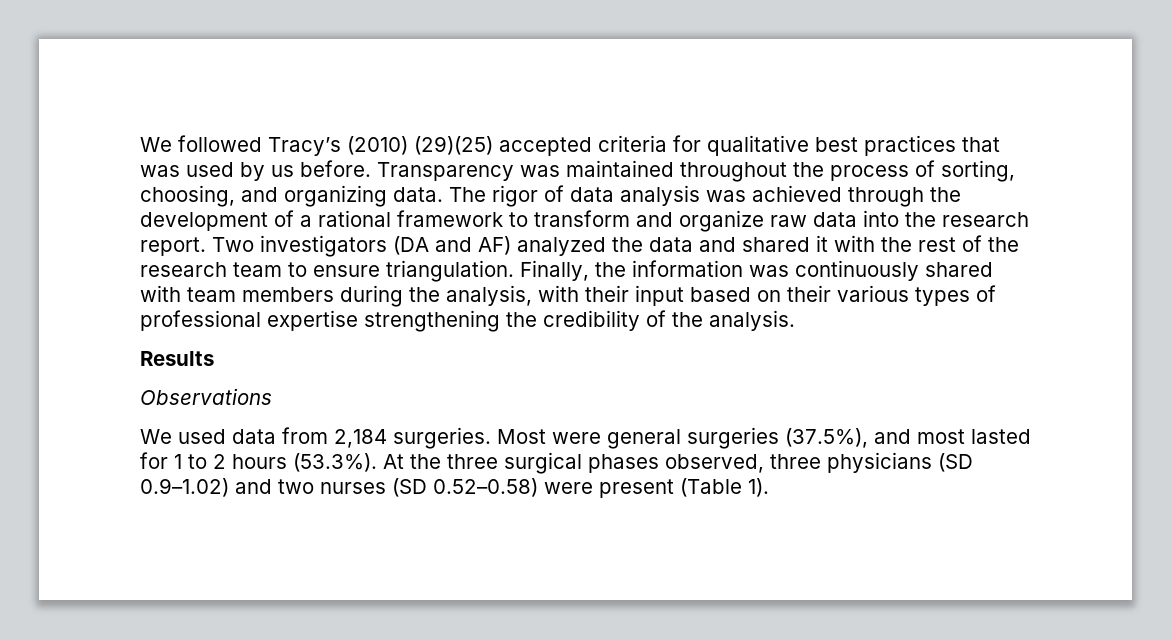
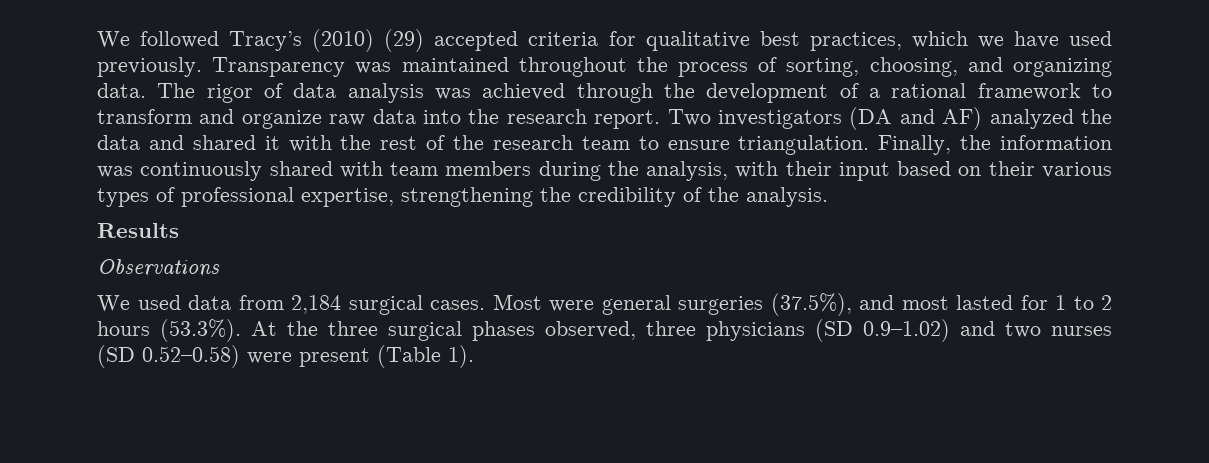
- We followed Tracy’s (2010) (29)(25) accepted criteria for qualitative best practices that was used by us before.
+ We followed Tracy’s (2010) (29) accepted criteria for qualitative best practices, which we have used previously.
- Finally, the information was continuously shared with team members during the analysis, with their input based on their various types of professional expertise strengthening the credibility of the analysis.
+ Finally, the information was continuously shared with team members during the analysis, with their input based on their various types of professional expertise, strengthening the credibility of the analysis.
- We used data from 2,184 surgeries.
+ We used data from 2,184 surgical cases.

